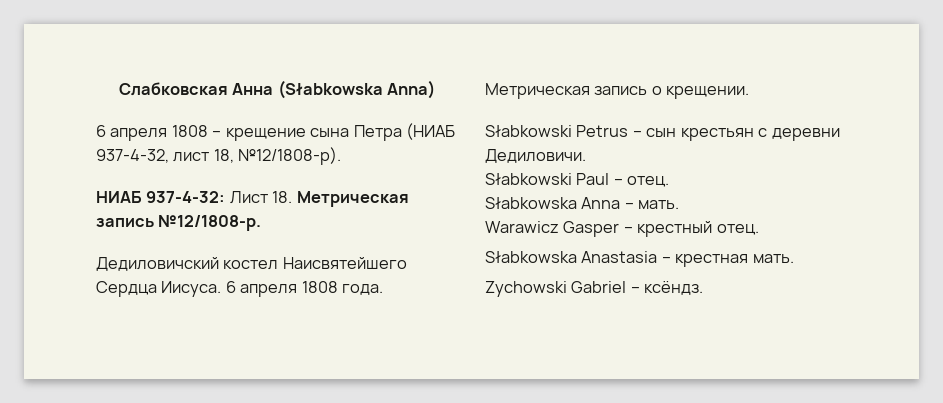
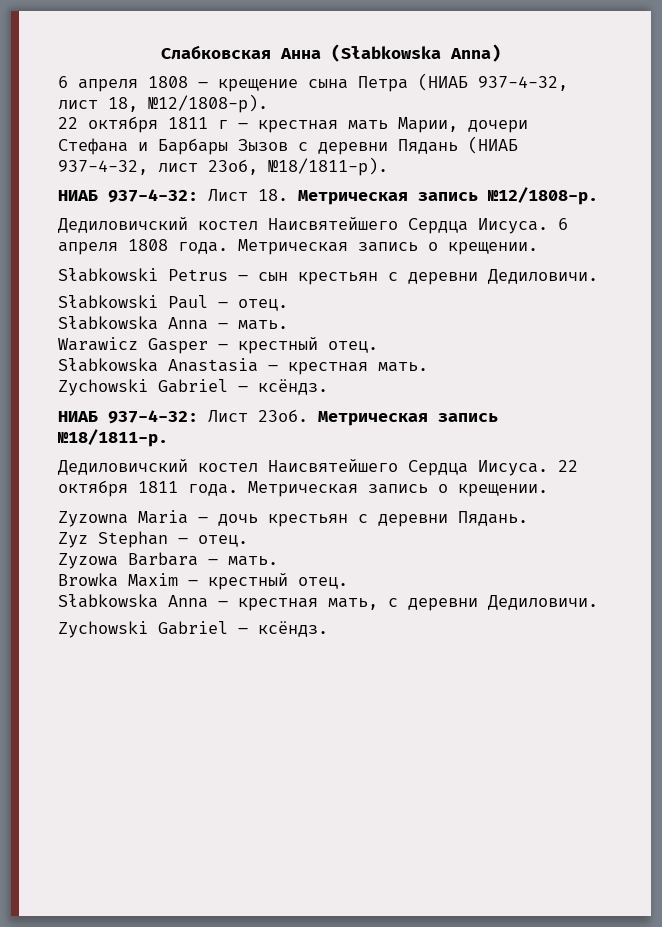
+ 22 октября 1811 г – крестная мать Марии, дочери Стефана и Барбары Зызов с деревни Пядань (НИАБ 937-4-32, лист 23об, №18/1811-р).
+ НИАБ 937-4-32: Лист 23об. Метрическая запись №18/1811-р.
+ Дедиловичский костел Наисвятейшего Сердца Иисуса. 22 октября 1811 года. Метрическая запись о крещении.
+ Zyzowna Maria – дочь крестьян с деревни Пядань.
+ Zyz Stephan – отец.
+ Zyzowa Barbara – мать.
+ Browka Maxim – крестный отец.
+ Słabkowska Anna – крестная мать, с деревни Дедиловичи.
+ Zychowski Gabriel – ксёндз.

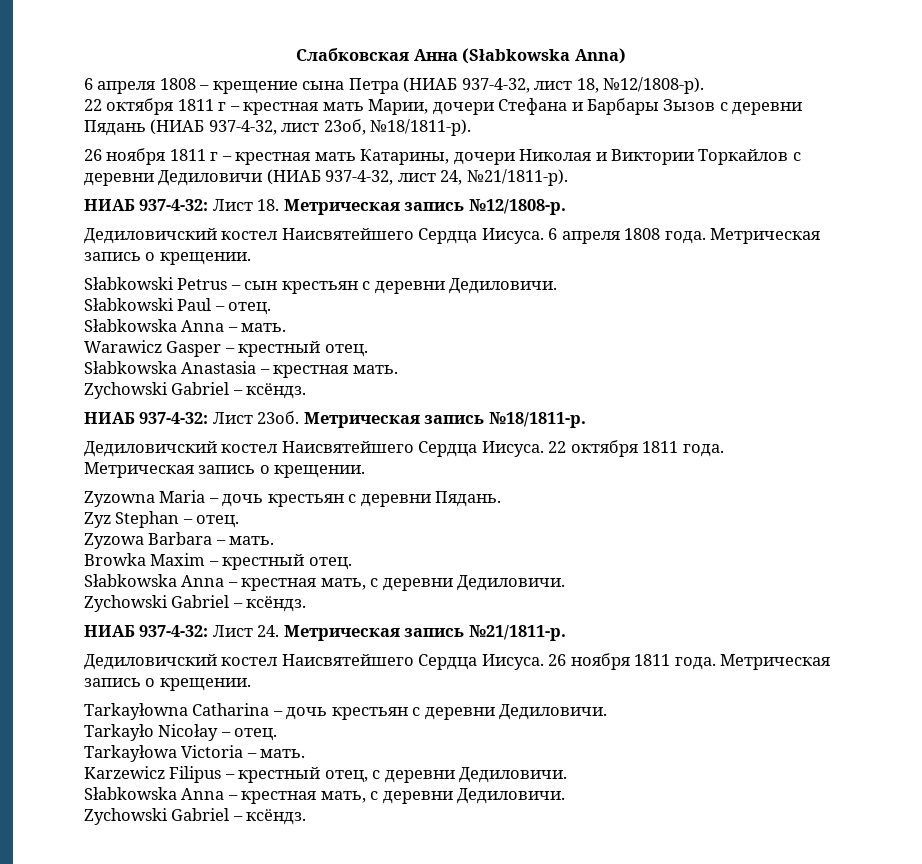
+ 26 ноября 1811 г – крестная мать Катарины, дочери Николая и Виктории Торкайлов с деревни Дедиловичи (НИАБ 937-4-32, лист 24, №21/1811-р).
+ НИАБ 937-4-32: Лист 24. Метрическая запись №21/1811-р.
+ Дедиловичский костел Наисвятейшего Сердца Иисуса. 26 ноября 1811 года. Метрическая запись о крещении.
+ Tarkayłowna Catharina – дочь крестьян с деревни Дедиловичи.
+ Tarkayło Nicołay – отец.
+ Tarkayłowa Victoria – мать.
+ Karzewicz Filipus – крестный отец, с деревни Дедиловичи.
+ Słabkowska Anna – крестная мать, с деревни Дедиловичи.
+ Zychowski Gabriel – ксёндз.

